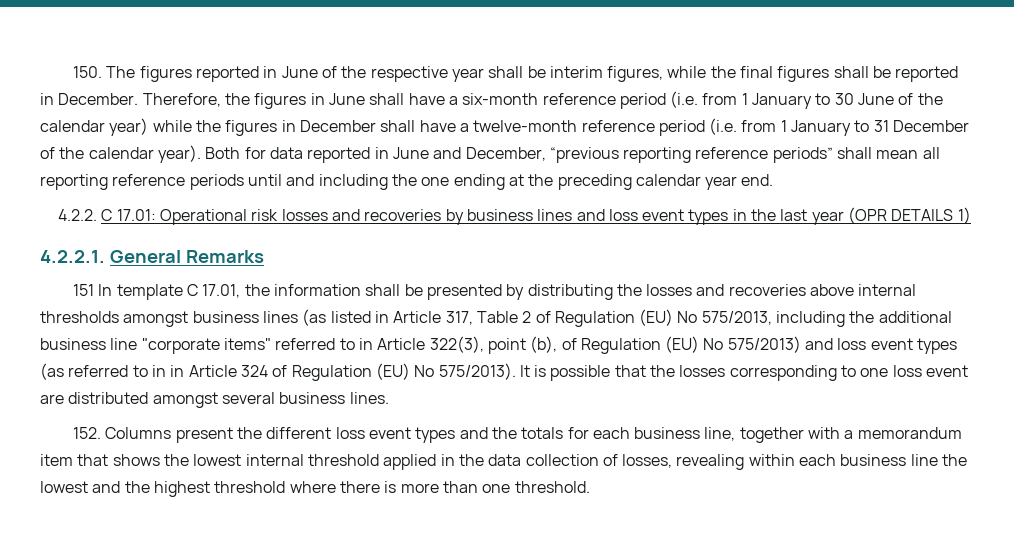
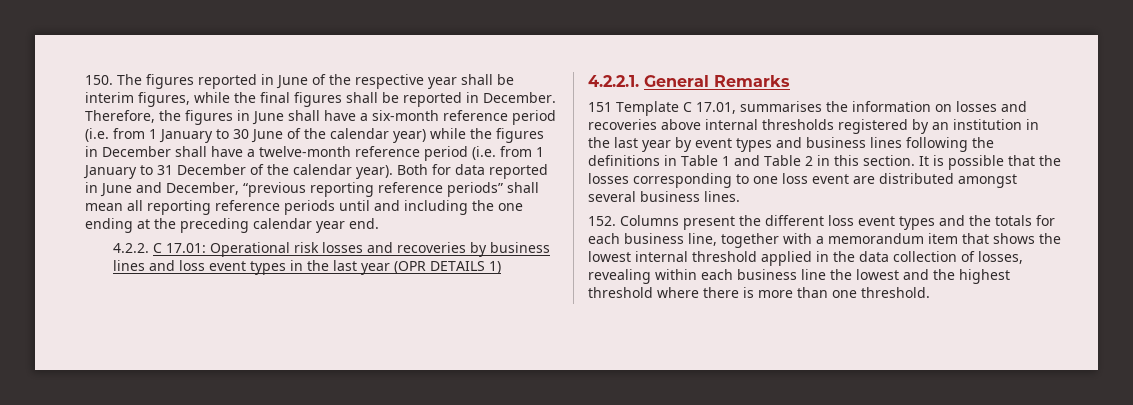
- 151 In template C 17.01, the information shall be presented by distributing the losses and recoveries above internal thresholds amongst business lines (as listed in Article 317, Table 2 of Regulation (EU) No 575/2013, including the additional business line "corporate items" referred to in Article 322(3), point (b), of Regulation (EU) No 575/2013) and loss event types (as referred to in in Article 324 of Regulation (EU) No 575/2013).
+ 151 Template C 17.01, summarises the information on losses and recoveries above internal thresholds registered by an institution in the last year by event types and business lines following the definitions in Table 1 and Table 2 in this section.

